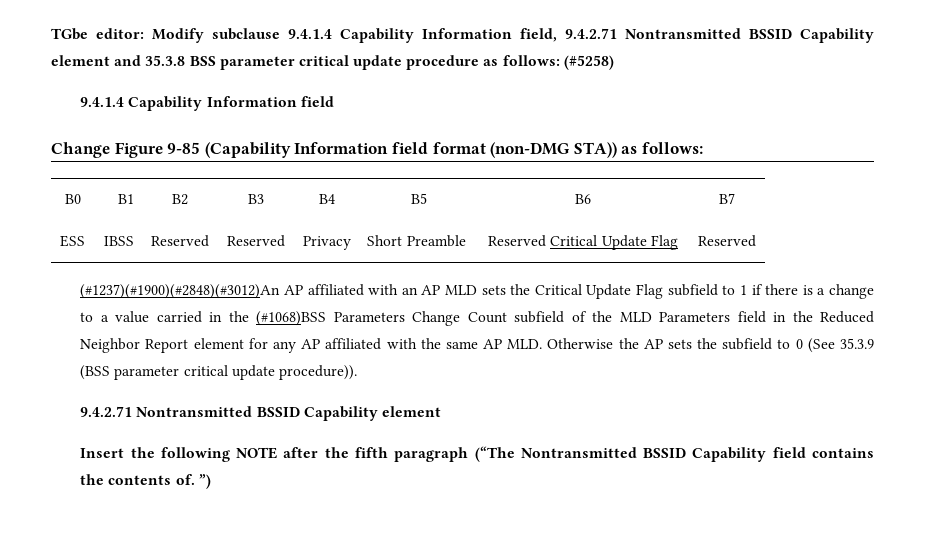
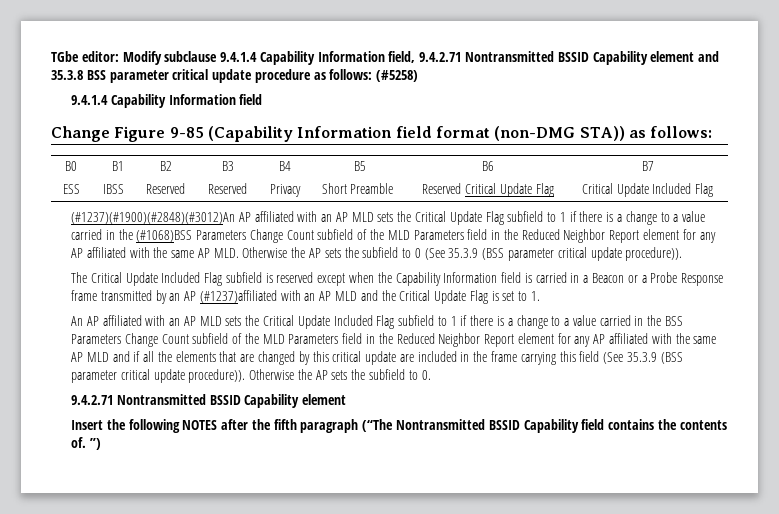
- ESS | IBSS | Reserved | Reserved | Privacy | Short Preamble | Reserved Critical Update Flag | Reserved
+ ESS | IBSS | Reserved | Reserved | Privacy | Short Preamble | Reserved Critical Update Flag | Critical Update Included Flag
+ The Critical Update Included Flag subfield is reserved except when the Capability Information field is carried in a Beacon or a Probe Response frame transmitted by an AP (#1237)affiliated with an AP MLD and the Critical Update Flag is set to 1.
+ An AP affiliated with an AP MLD sets the Critical Update Included Flag subfield to 1 if there is a change to a value carried in the BSS Parameters Change Count subfield of the MLD Parameters field in the Reduced Neighbor Report element for any AP affiliated with the same AP MLD and if all the elements that are changed by this critical update are included in the frame carrying this field (See 35.3.9 (BSS parameter critical update procedure)). Otherwise the AP sets the subfield to 0.
- Insert the following NOTE after the fifth paragraph (“The Nontransmitted BSSID Capability field contains the contents of. ”)
+ Insert the following NOTES after the fifth paragraph (“The Nontransmitted BSSID Capability field contains the contents of. ”)

